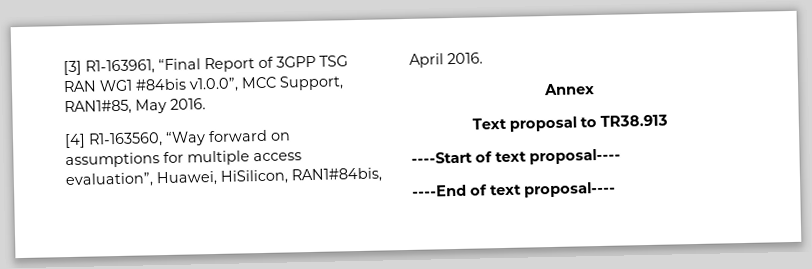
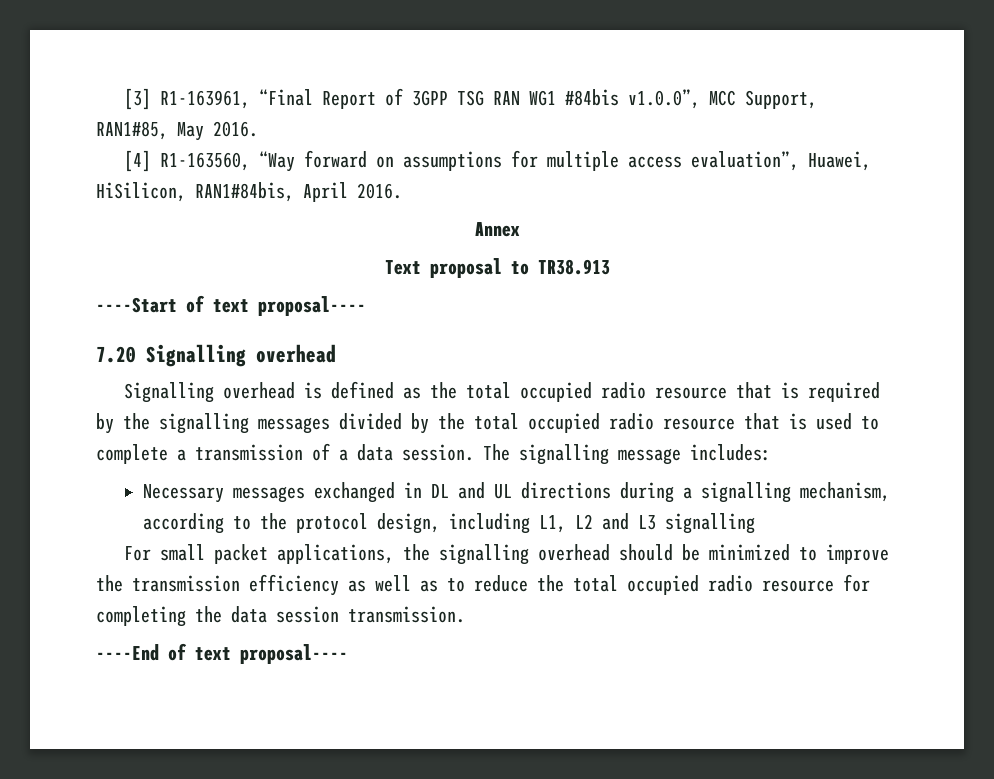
+ 7.20 Signalling overhead
+ Signalling overhead is defined as the total occupied radio resource that is required by the signalling messages divided by the total occupied radio resource that is used to complete a transmission of a data session. The signalling message includes:
+ Necessary messages exchanged in DL and UL directions during a signalling mechanism, according to the protocol design, including L1, L2 and L3 signalling
+ For small packet applications, the signalling overhead should be minimized to improve the transmission efficiency as well as to reduce the total occupied radio resource for completing the data session transmission.

